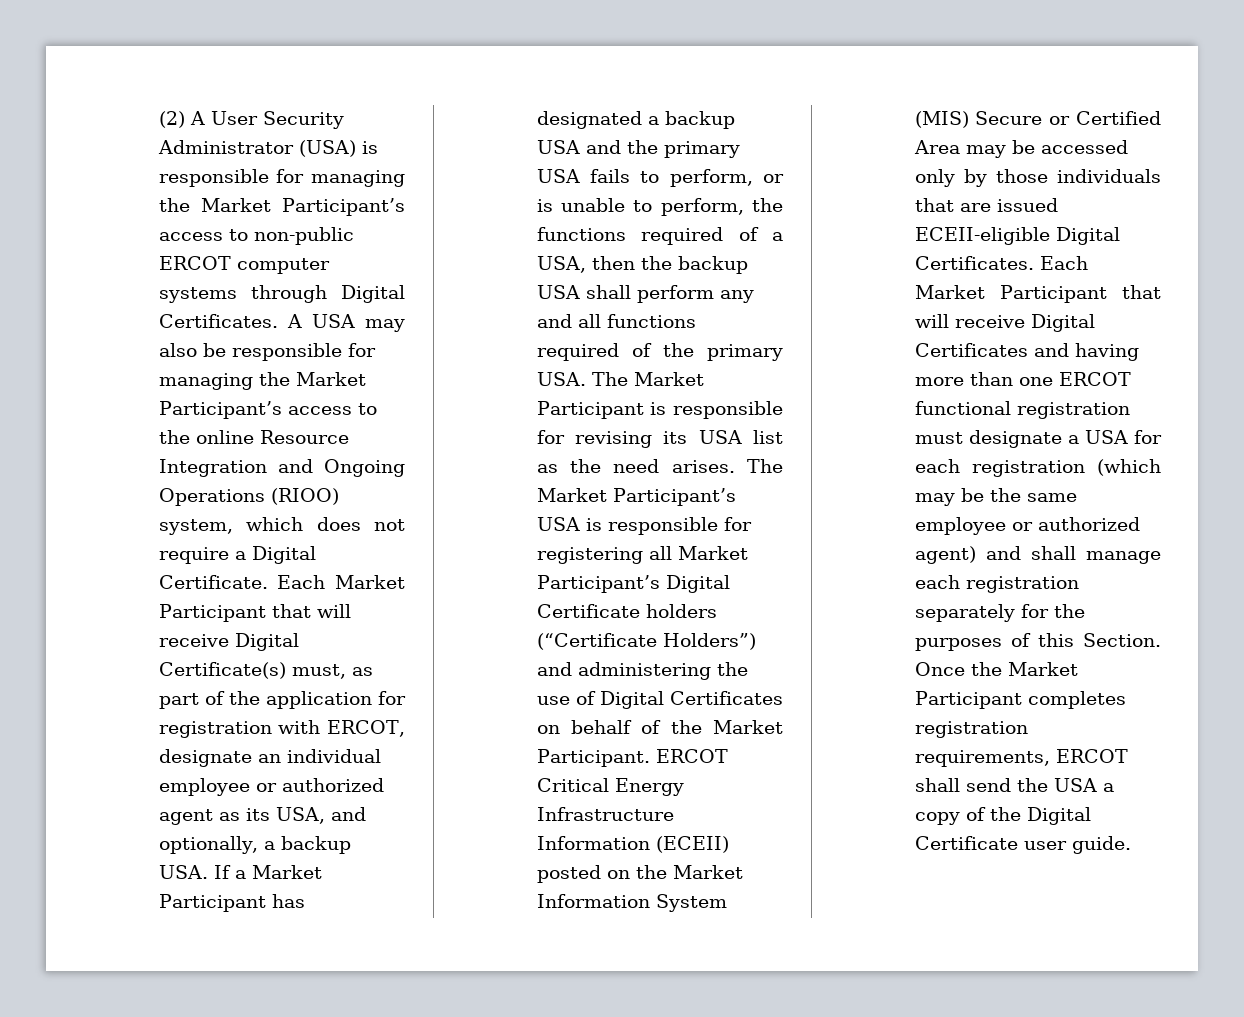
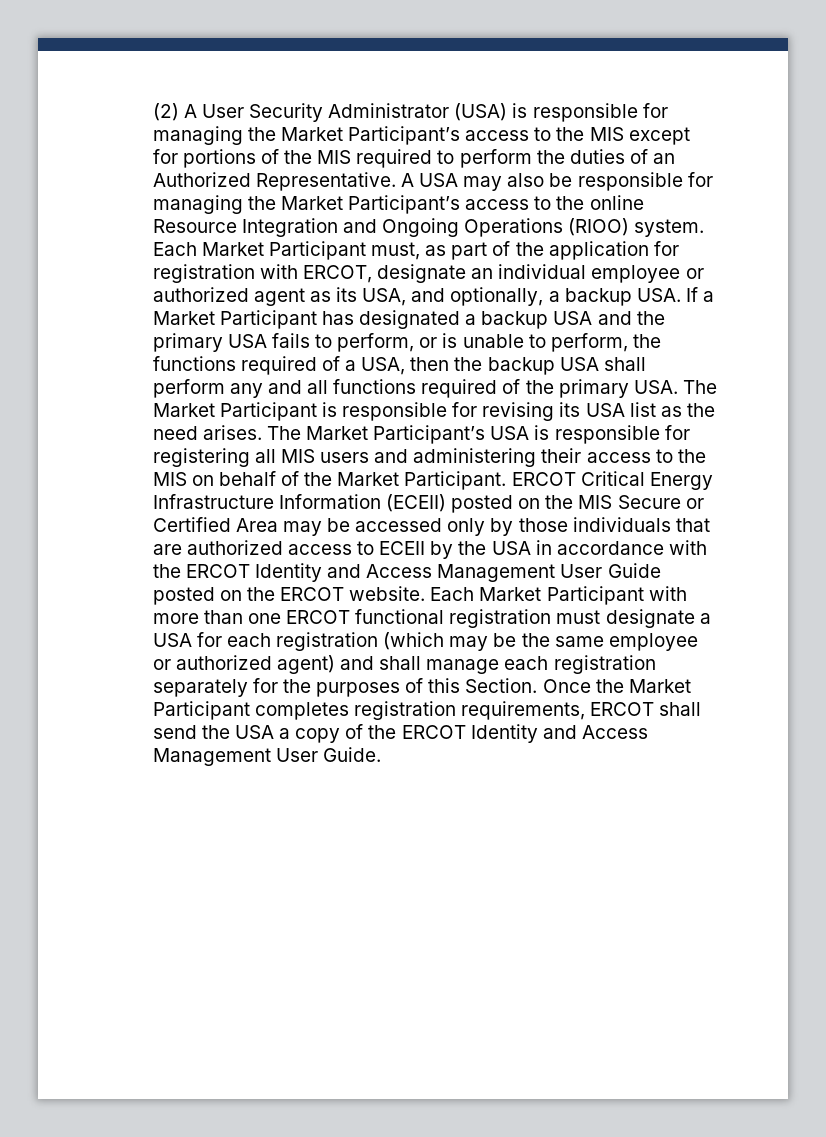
- (2) A User Security Administrator (USA) is responsible for managing the Market Participant’s access to non-public ERCOT computer systems through Digital Certificates.
+ (2) A User Security Administrator (USA) is responsible for managing the Market Participant’s access to the MIS except for portions of the MIS required to perform the duties of an Authorized Representative.
- A USA may also be responsible for managing the Market Participant’s access to the online Resource Integration and Ongoing Operations (RIOO) system, which does not require a Digital Certificate. Each Market Participant that will receive Digital Certificate(s) must, as part of the application for registration with ERCOT, designate an individual employee or authorized agent as its USA, and optionally, a backup USA. If a Market Participant has designated a backup USA and the primary USA fails to perform, or is unable to perform, the functions required of a USA, then the backup USA shall perform any and all functions required of the primary USA. The Market Participant is responsible for revising its USA list as the need arises.
+ A USA may also be responsible for managing the Market Participant’s access to the online Resource Integration and Ongoing Operations (RIOO) system. Each Market Participant must, as part of the application for registration with ERCOT, designate an individual employee or authorized agent as its USA, and optionally, a backup USA. If a Market Participant has designated a backup USA and the primary USA fails to perform, or is unable to perform, the functions required of a USA, then the backup USA shall perform any and all functions required of the primary USA. The Market Participant is responsible for revising its USA list as the need arises.
- The Market Participant’s USA is responsible for registering all Market Participant’s Digital Certificate holders (“Certificate Holders”) and administering the use of Digital Certificates on behalf of the Market Participant.
+ The Market Participant’s USA is responsible for registering all MIS users and administering their access to the MIS on behalf of the Market Participant.
- ERCOT Critical Energy Infrastructure Information (ECEII) posted on the Market Information System (MIS) Secure or Certified Area may be accessed only by those individuals that are issued ECEII-eligible Digital Certificates. Each Market Participant that will receive Digital Certificates and having more than one ERCOT functional registration must designate a USA for each registration (which may be the same employee or authorized agent) and shall manage each registration separately for the purposes of this Section.
+ ERCOT Critical Energy Infrastructure Information (ECEII) posted on the MIS Secure or Certified Area may be accessed only by those individuals that are authorized access to ECEII by the USA in accordance with the ERCOT Identity and Access Management User Guide posted on the ERCOT website. Each Market Participant with more than one ERCOT functional registration must designate a USA for each registration (which may be the same employee or authorized agent) and shall manage each registration separately for the purposes of this Section.
- Once the Market Participant completes registration requirements, ERCOT shall send the USA a copy of the Digital Certificate user guide.
+ Once the Market Participant completes registration requirements, ERCOT shall send the USA a copy of the ERCOT Identity and Access Management User Guide.

